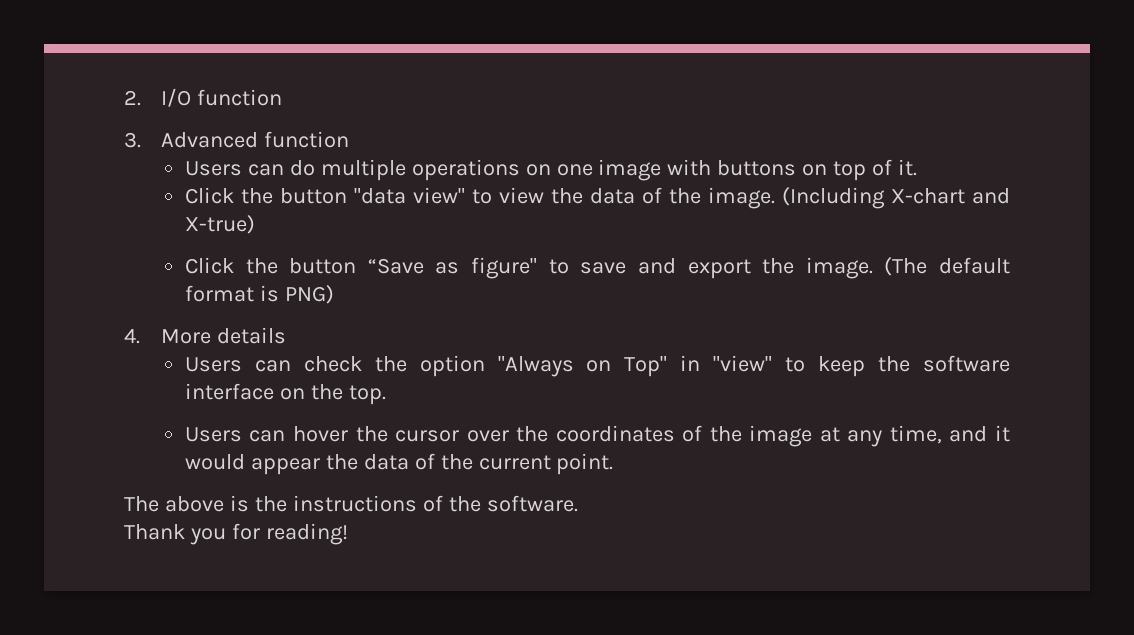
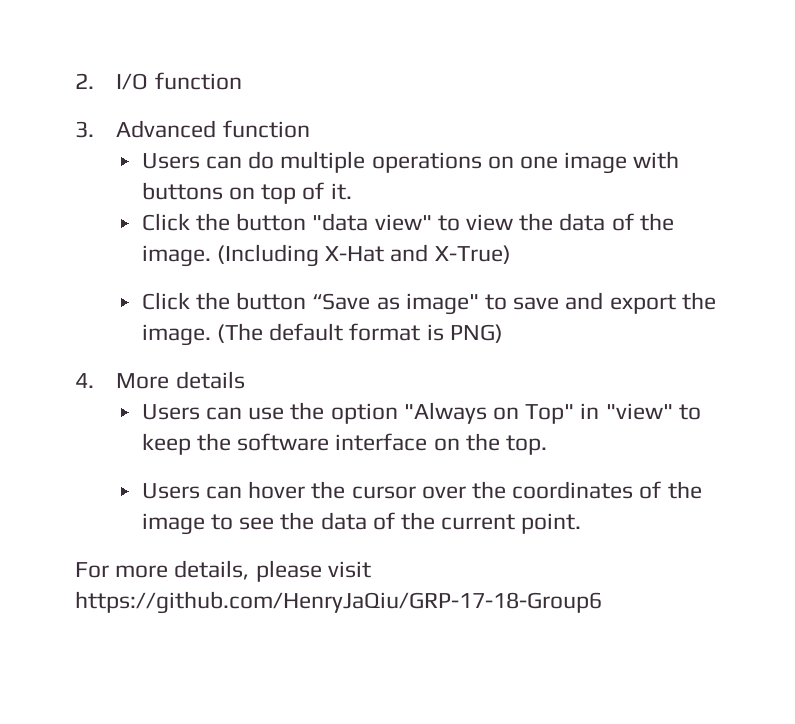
- (Including X-chart and X-true)
+ (Including X-Hat and X-True)
- Click the button “Save as figure" to save and export the image.
+ Click the button “Save as image" to save and export the image.
- Users can check the option "Always on Top" in "view" to keep the software interface on the top.
+ Users can use the option "Always on Top" in "view" to keep the software interface on the top.
- Users can hover the cursor over the coordinates of the image at any time, and it would appear the data of the current point.
+ Users can hover the cursor over the coordinates of the image to see the data of the current point.
- The above is the instructions of the software.
- Thank you for reading!
+ For more details, please visit https://github.com/HenryJaQiu/GRP-17-18-Group6

